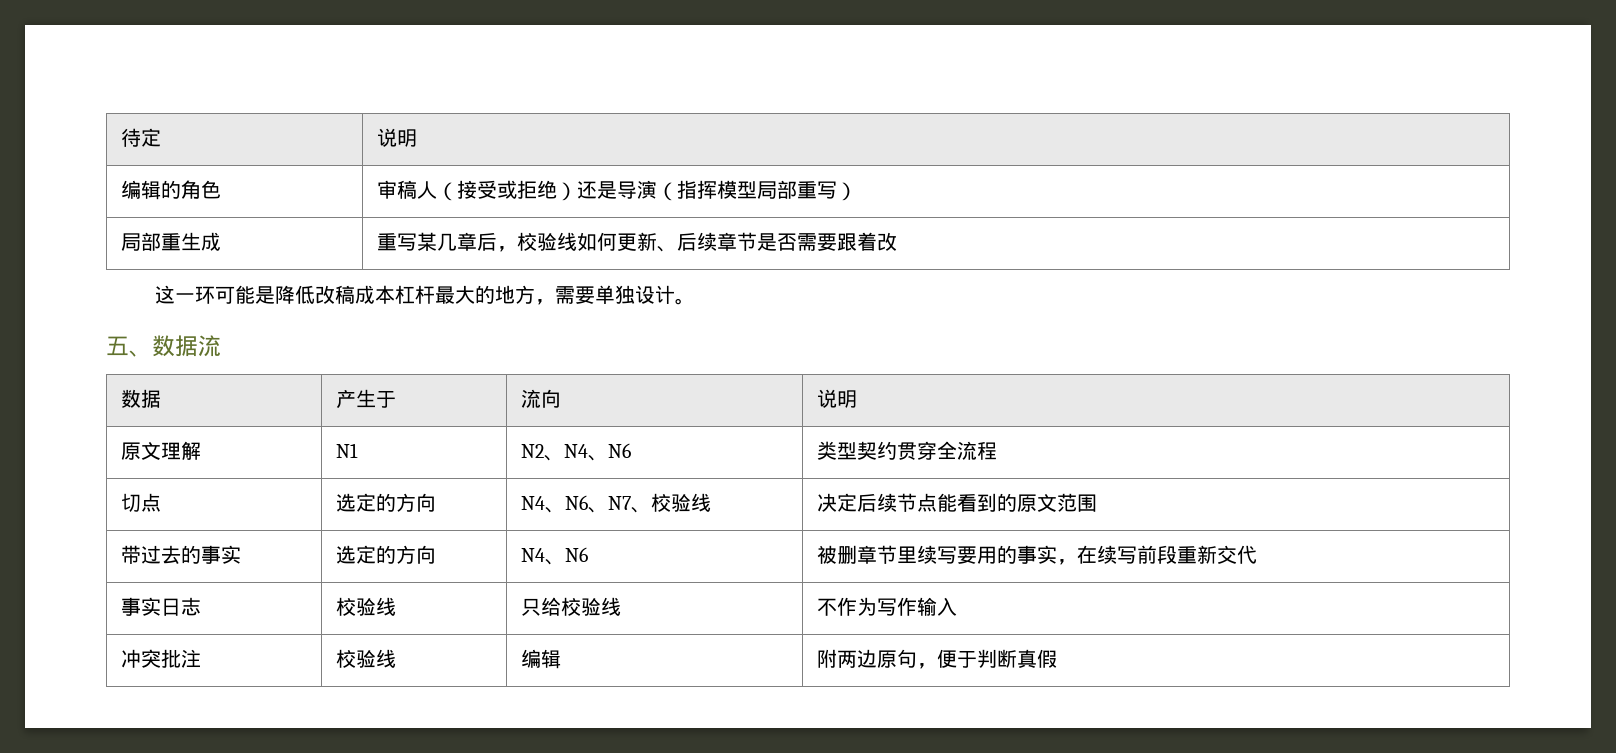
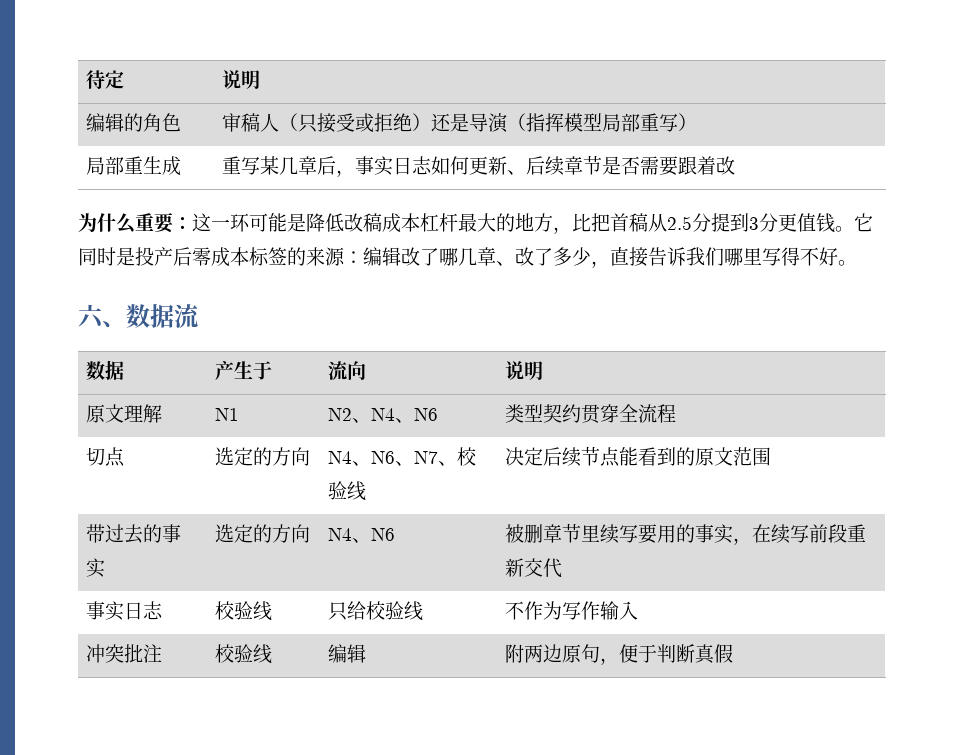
- 编辑的角色 | 审稿人（接受或拒绝）还是导演（指挥模型局部重写）
+ 编辑的角色 | 审稿人（只接受或拒绝）还是导演（指挥模型局部重写）
- 局部重生成 | 重写某几章后，校验线如何更新、后续章节是否需要跟着改
+ 局部重生成 | 重写某几章后，事实日志如何更新、后续章节是否需要跟着改
- 这一环可能是降低改稿成本杠杆最大的地方，需要单独设计。
+ 为什么重要：这一环可能是降低改稿成本杠杆最大的地方，比把首稿从2.5分提到3分更值钱。它同时是投产后零成本标签的来源：编辑改了哪几章、改了多少，直接告诉我们哪里写得不好。
- 五、数据流
+ 六、数据流

